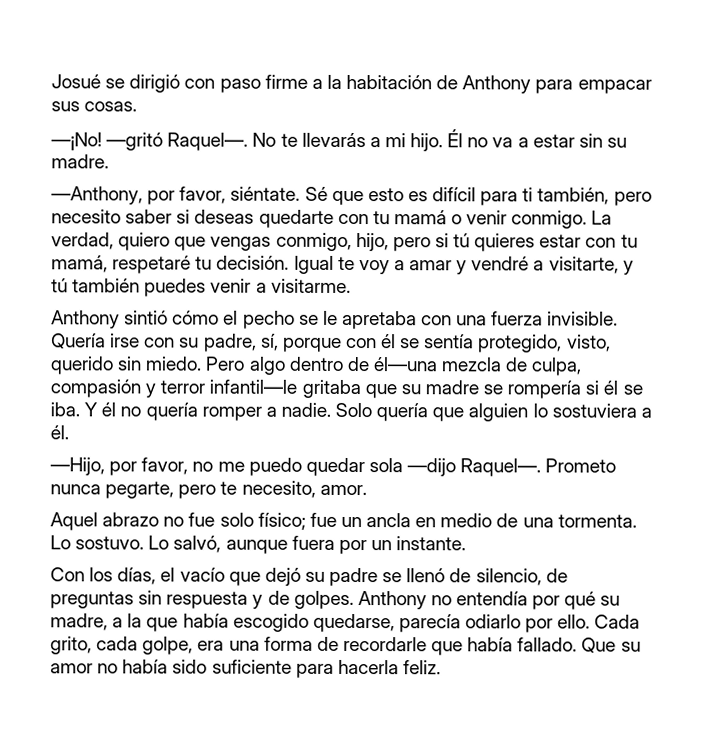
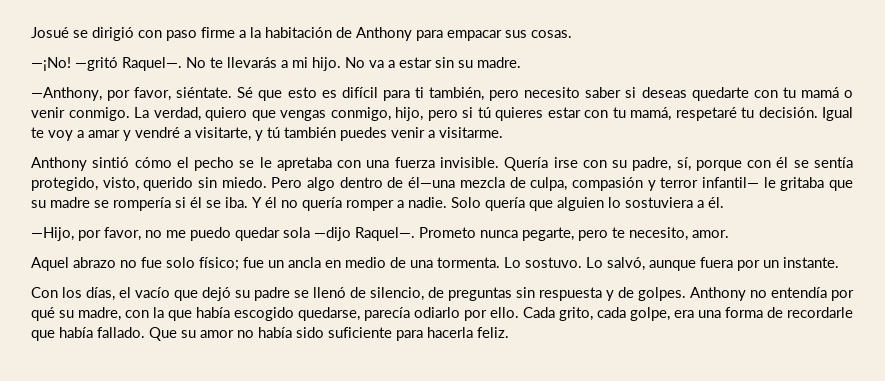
- Él no va a estar sin su madre.
+ No va a estar sin su madre.
- Pero algo dentro de él—una mezcla de culpa, compasión y terror infantil—le gritaba que su madre se rompería si él se iba.
+ Pero algo dentro de él—una mezcla de culpa, compasión y terror infantil— le gritaba que su madre se rompería si él se iba.
- Anthony no entendía por qué su madre, a la que había escogido quedarse, parecía odiarlo por ello.
+ Anthony no entendía por qué su madre, con la que había escogido quedarse, parecía odiarlo por ello.

